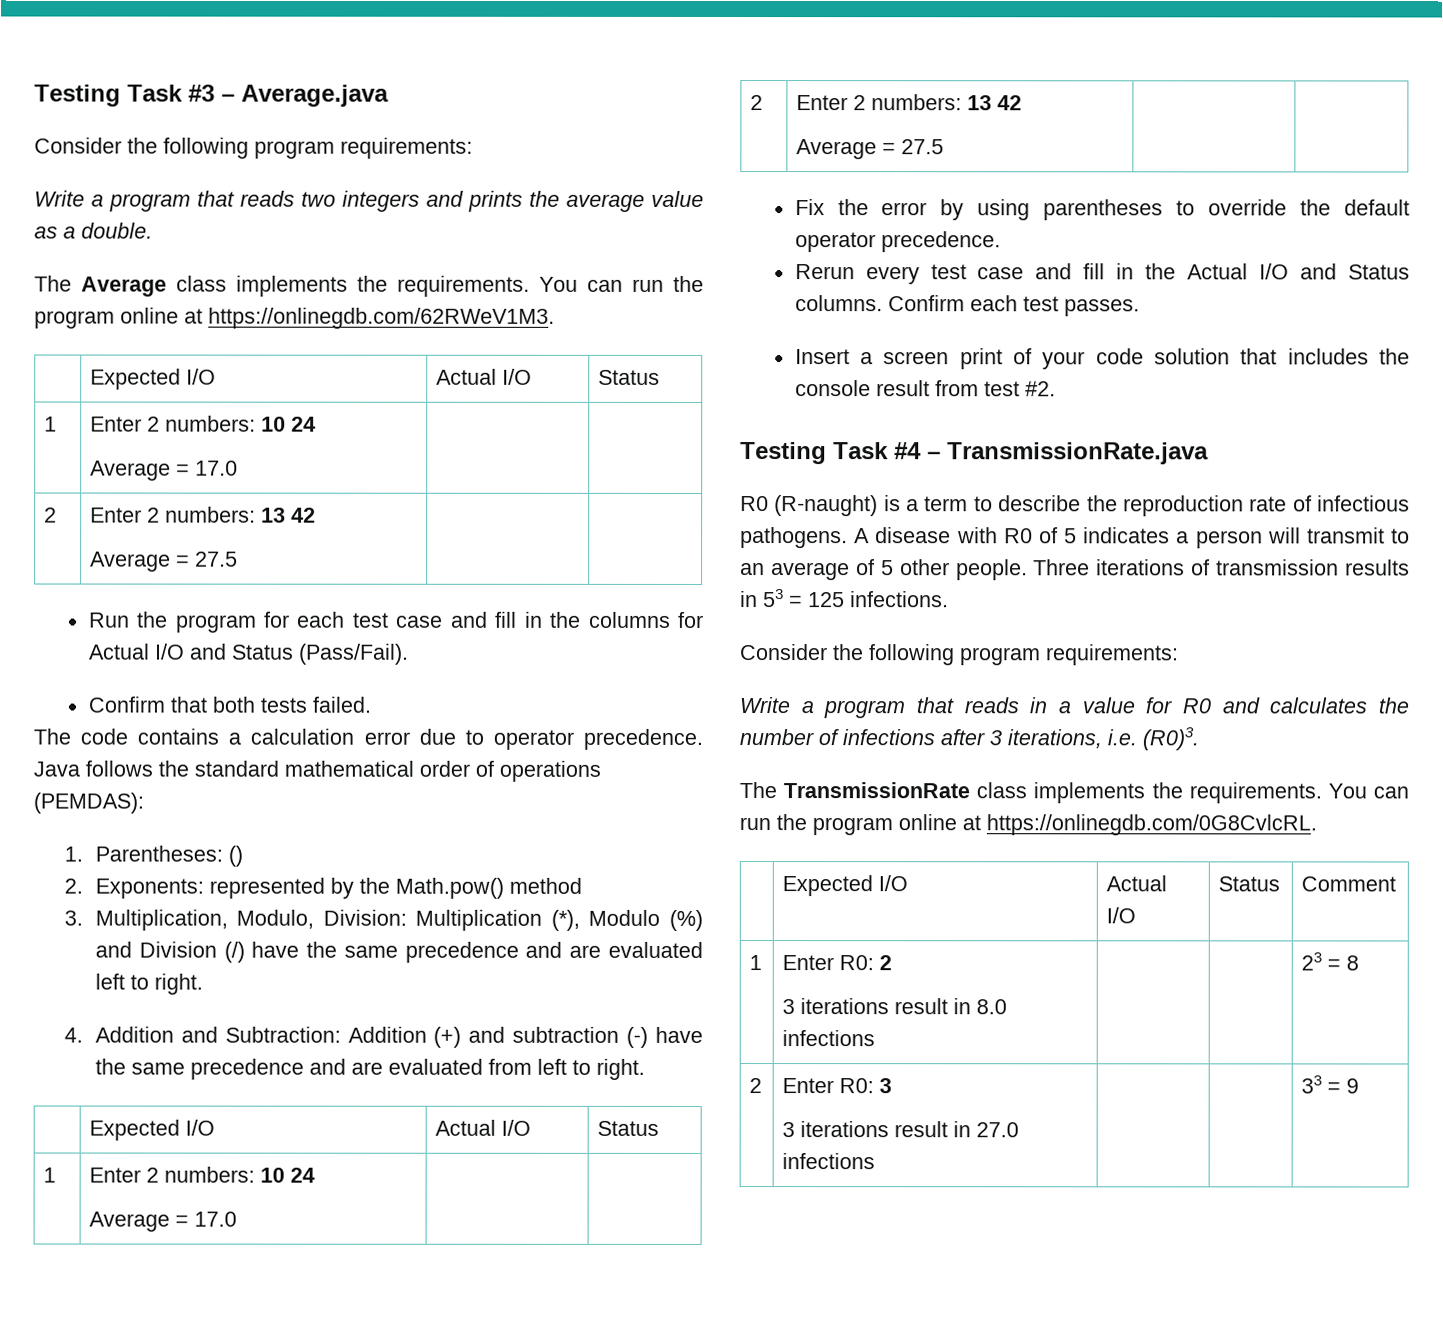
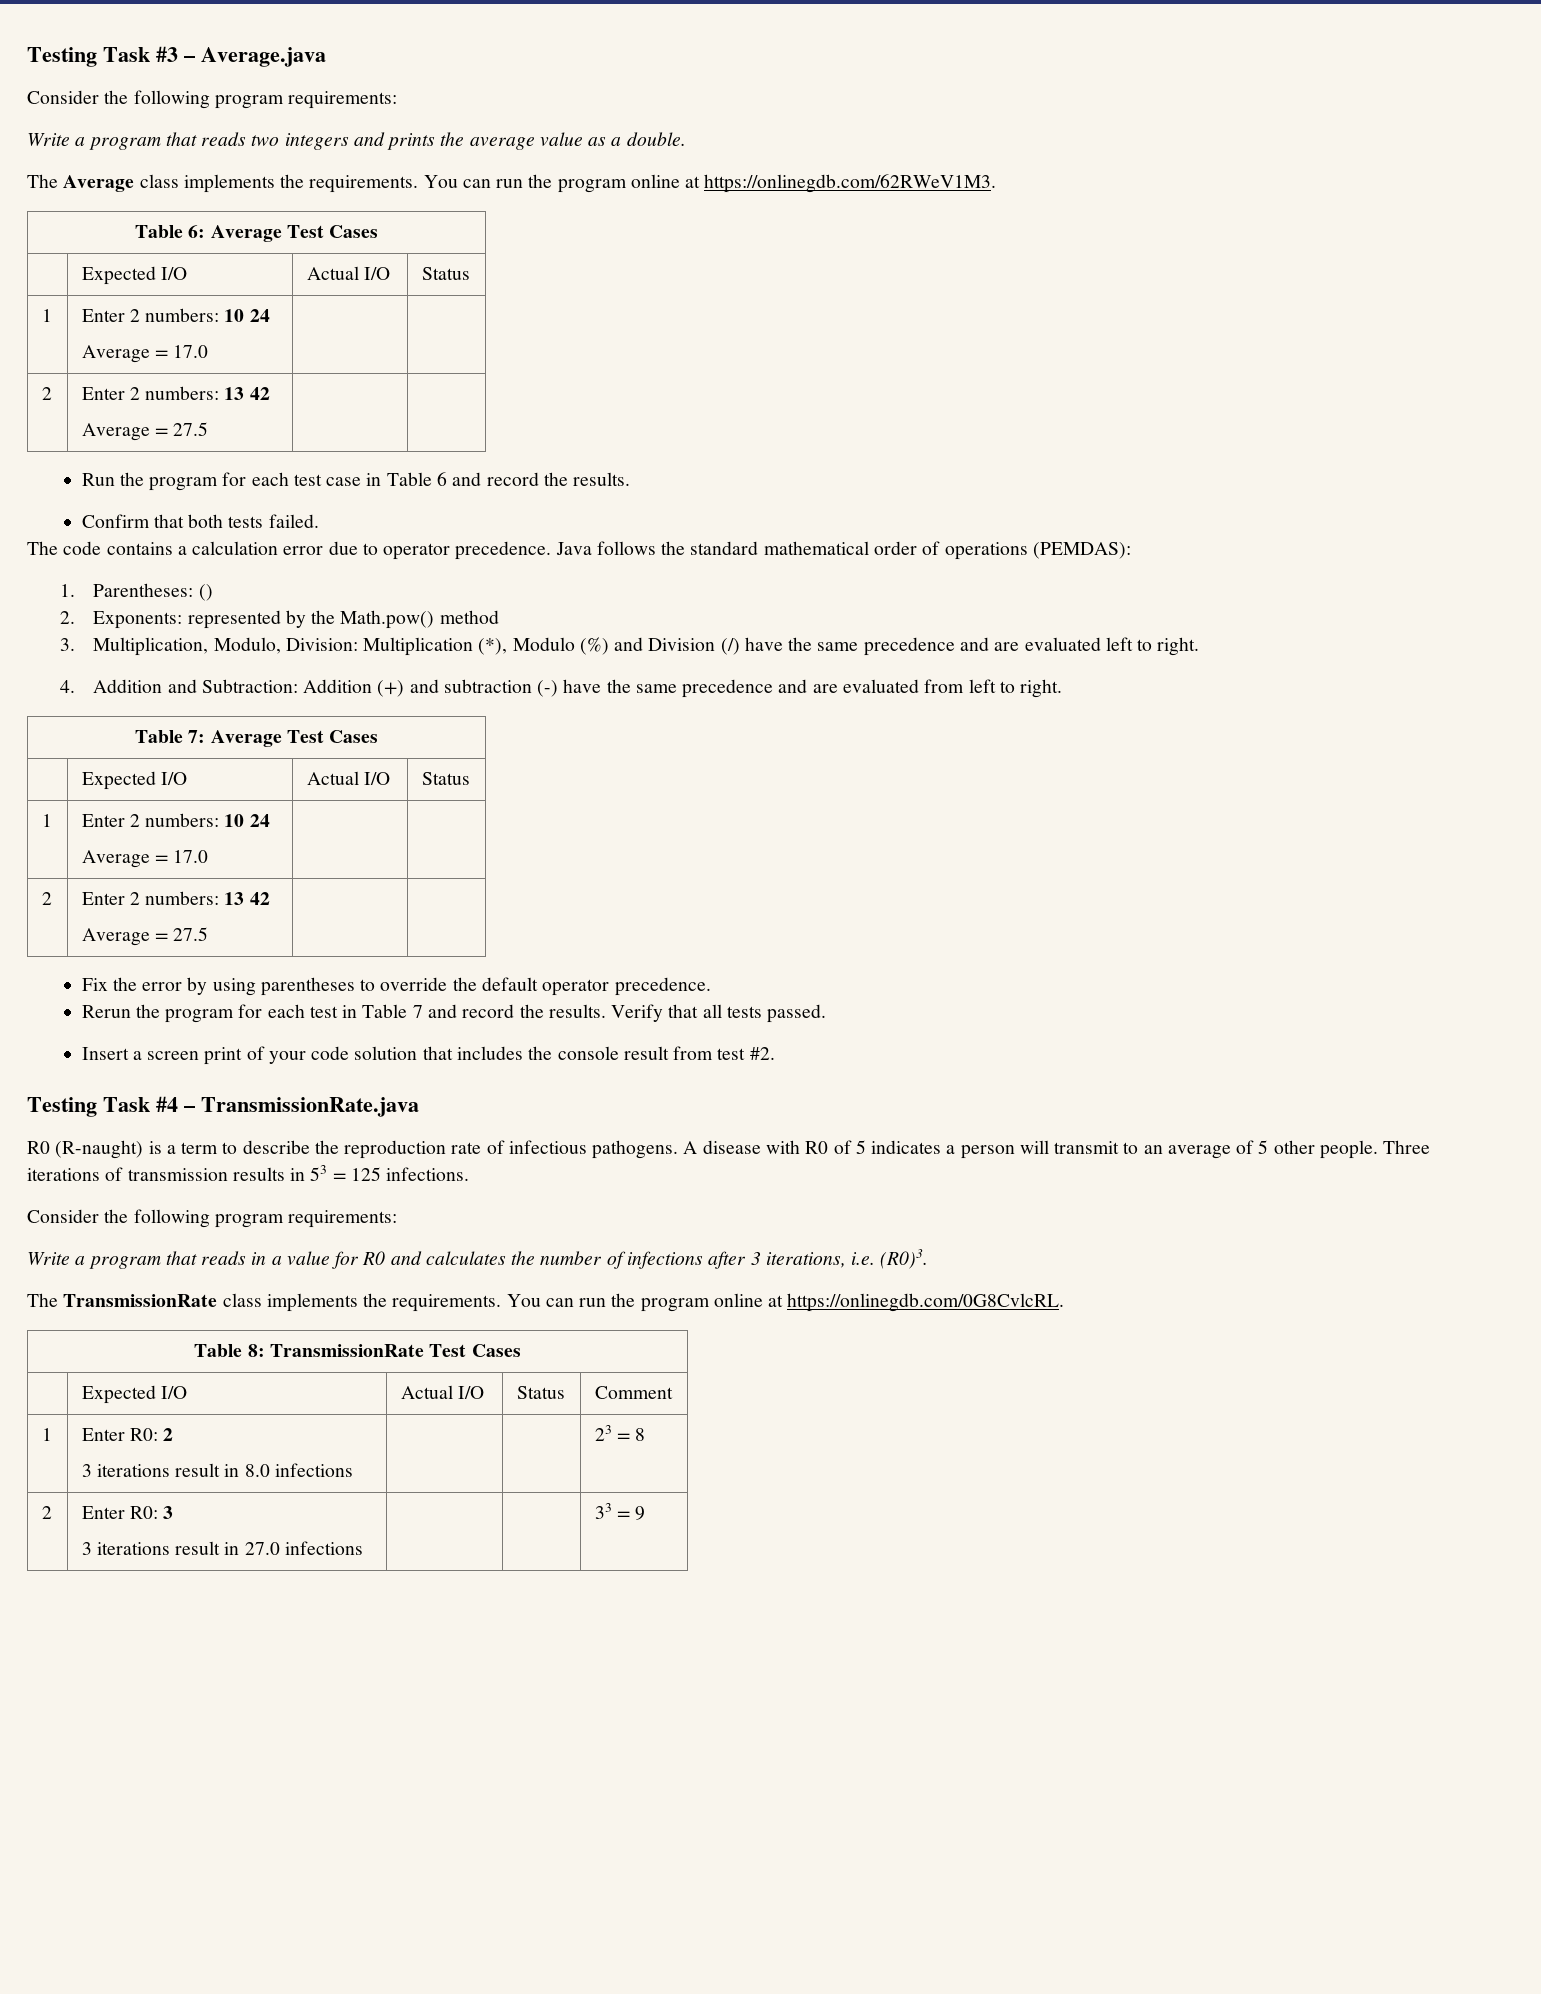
+ Table 6: Average Test Cases
- Run the program for each test case and fill in the columns for Actual I/O and Status (Pass/Fail).
+ Run the program for each test case in Table 6 and record the results.
+ Table 7: Average Test Cases
- Rerun every test case and fill in the Actual I/O and Status columns. Confirm each test passes.
+ Rerun the program for each test in Table 7 and record the results. Verify that all tests passed.
+ Table 8: TransmissionRate Test Cases

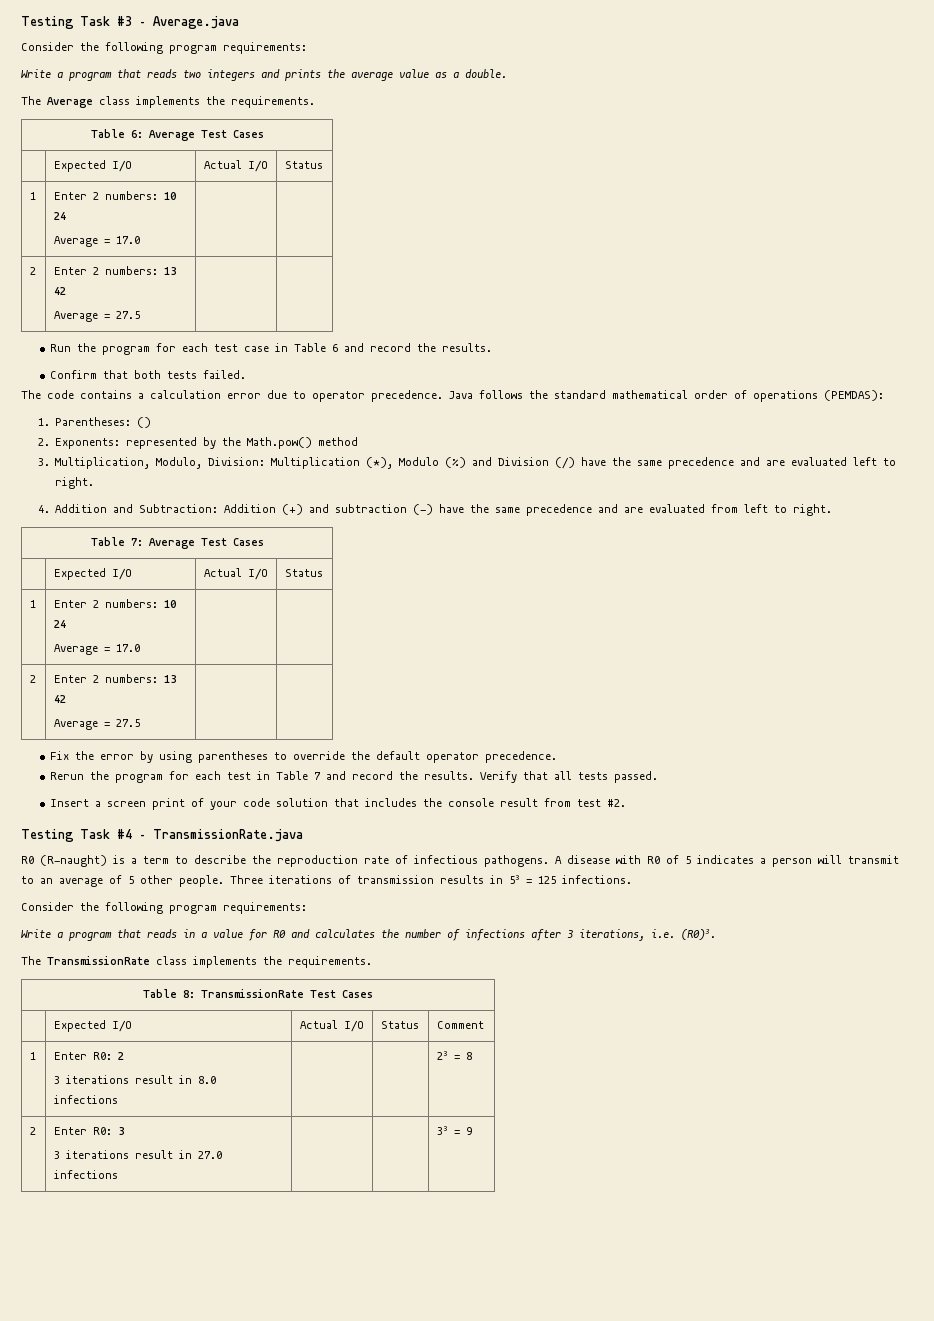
- You can run the program online at https://onlinegdb.com/62RWeV1M3.
- You can run the program online at https://onlinegdb.com/0G8CvlcRL.

